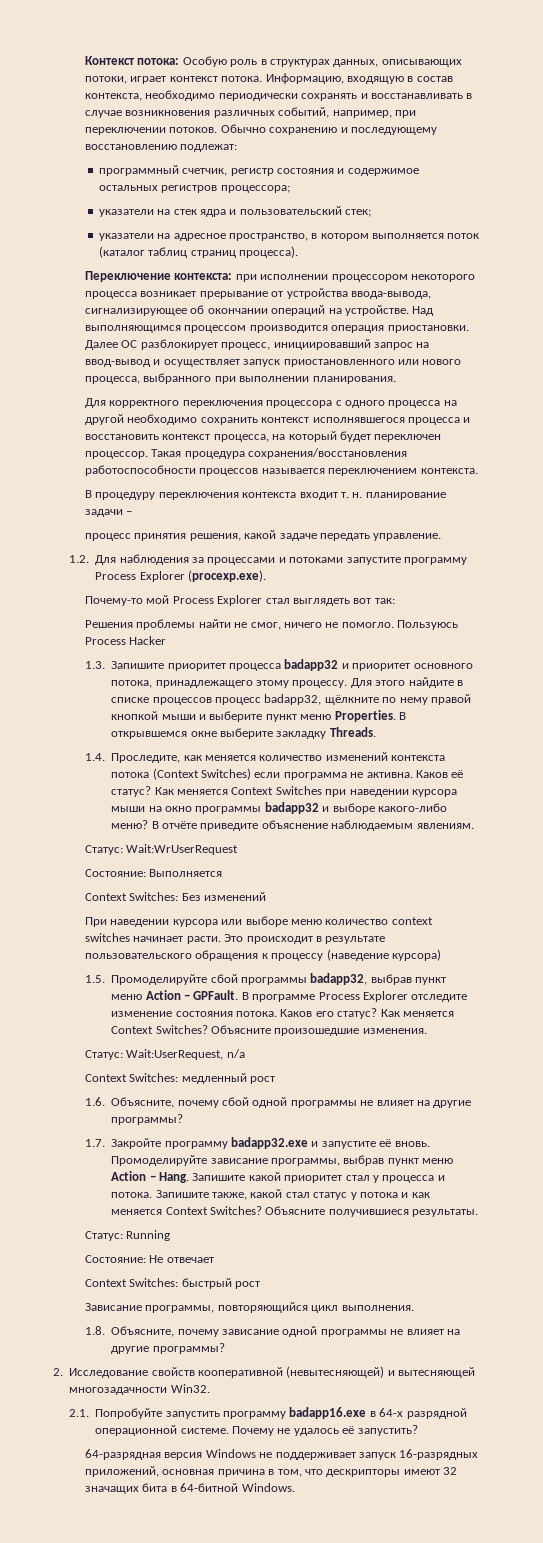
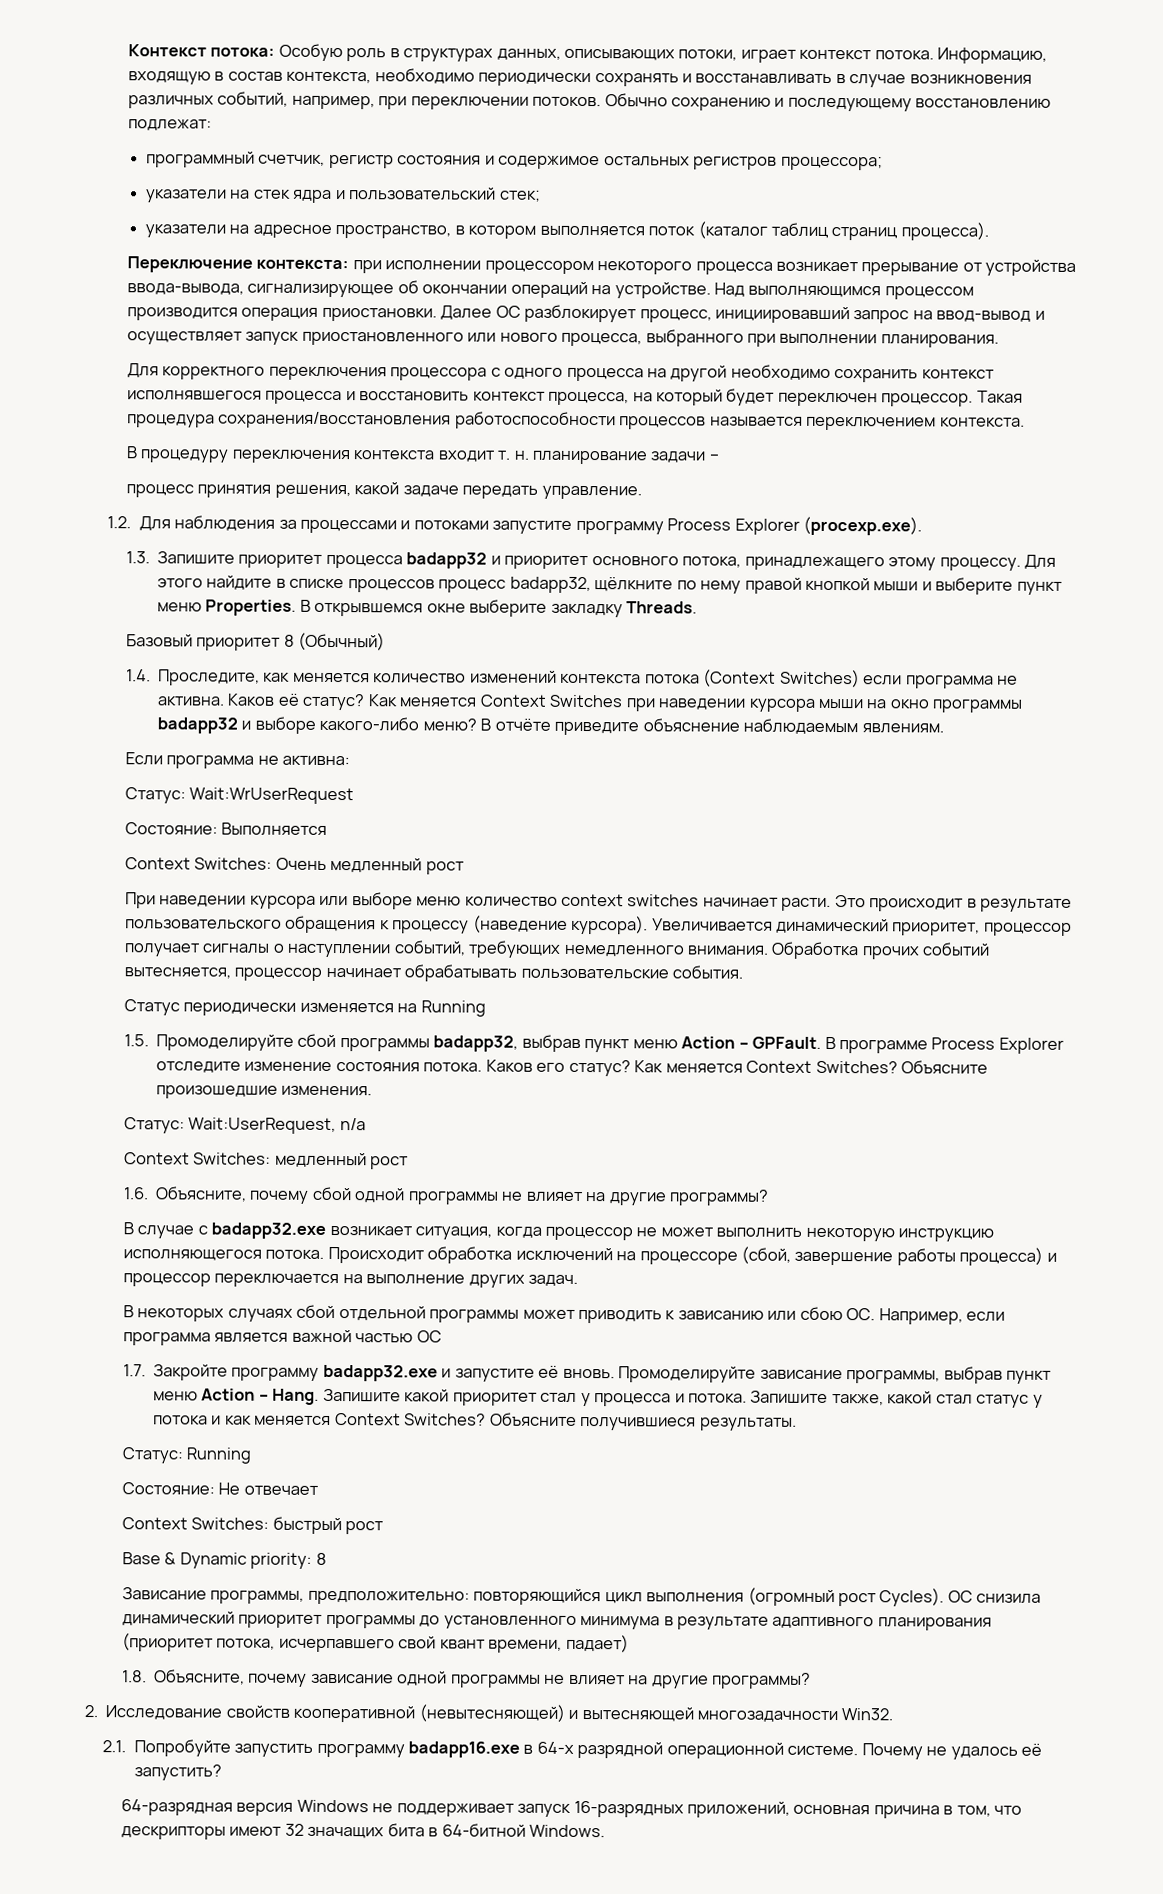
- Почему-то мой Process Explorer стал выглядеть вот так:
- Решения проблемы найти не смог, ничего не помогло. Пользуюсь Process Hacker
+ Базовый приоритет 8 (Обычный)
+ Если программа не активна:
- Context Switches: Без изменений
+ Context Switches: Очень медленный рост
- Это происходит в результате пользовательского обращения к процессу (наведение курсора)
+ Это происходит в результате пользовательского обращения к процессу (наведение курсора). Увеличивается динамический приоритет, процессор получает сигналы о наступлении событий, требующих немедленного внимания. Обработка прочих событий вытесняется, процессор начинает обрабатывать пользовательские события.
+ Статус периодически изменяется на Running
+ В случае с badapp32.exe возникает ситуация, когда процессор не может выполнить некоторую инструкцию исполняющегося потока. Происходит обработка исключений на процессоре (сбой, завершение работы процесса) и процессор переключается на выполнение других задач.
+ В некоторых случаях сбой отдельной программы может приводить к зависанию или сбою ОС. Например, если программа является важной частью ОС
+ Base & Dynamic priority: 8
- Зависание программы, повторяющийся цикл выполнения.
+ Зависание программы, предположительно: повторяющийся цикл выполнения (огромный рост Cycles). ОС снизила динамический приоритет программы до установленного минимума в результате адаптивного планирования (приоритет потока, исчерпавшего свой квант времени, падает)

